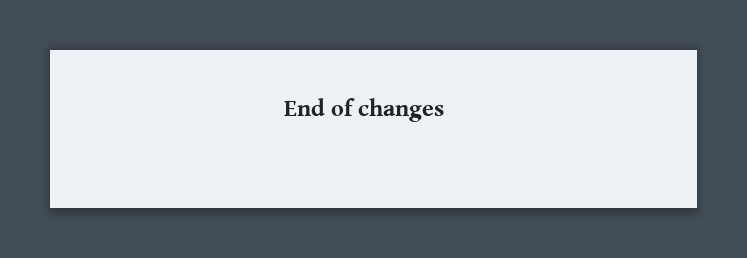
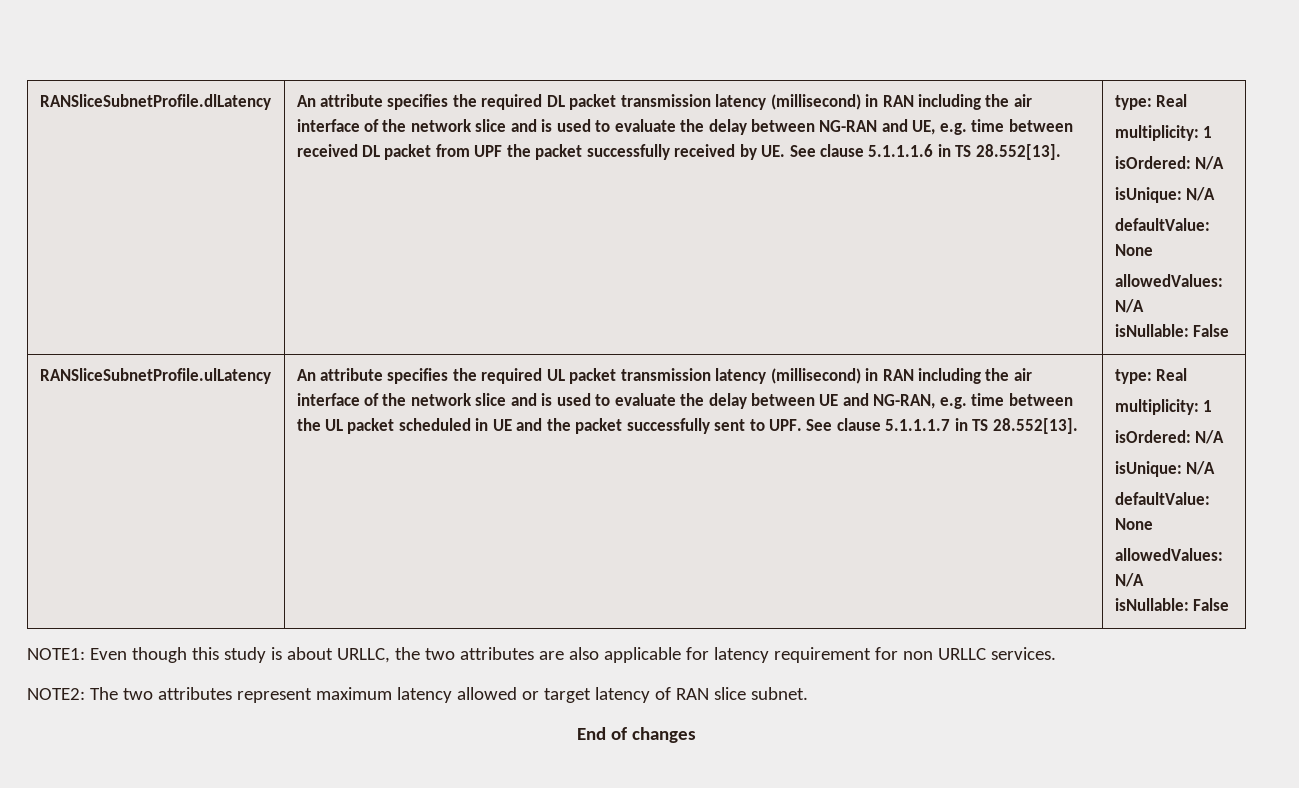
+ RANSliceSubnetProfile.dlLatency | An attribute specifies the required DL packet transmission latency (millisecond) in RAN including the air interface of the network slice and is used to evaluate the delay between NG-RAN and UE, e.g. time between received DL packet from UPF the packet successfully received by UE. See clause 5.1.1.1.6 in TS 28.552[13]. | type: Real
+ multiplicity: 1
+ isOrdered: N/A
+ isUnique: N/A
+ defaultValue: None
+ allowedValues: N/A
+ isNullable: False
+ RANSliceSubnetProfile.ulLatency | An attribute specifies the required UL packet transmission latency (millisecond) in RAN including the air interface of the network slice and is used to evaluate the delay between UE and NG-RAN, e.g. time between the UL packet scheduled in UE and the packet successfully sent to UPF. See clause 5.1.1.1.7 in TS 28.552[13]. | type: Real
+ multiplicity: 1
+ isOrdered: N/A
+ isUnique: N/A
+ defaultValue: None
+ allowedValues: N/A
+ isNullable: False
+ NOTE1: Even though this study is about URLLC, the two attributes are also applicable for latency requirement for non URLLC services.
+ NOTE2: The two attributes represent maximum latency allowed or target latency of RAN slice subnet.

